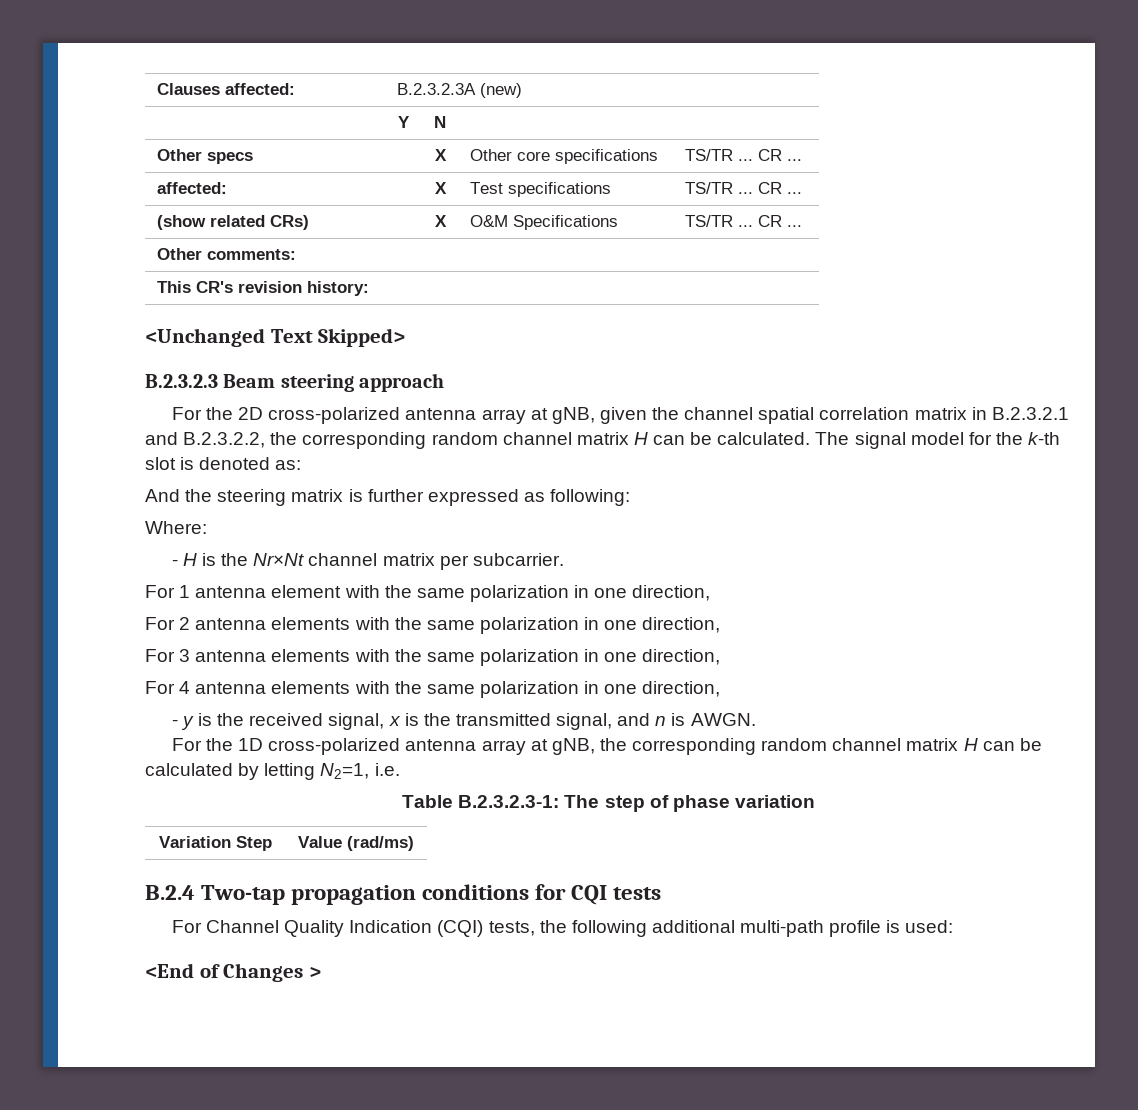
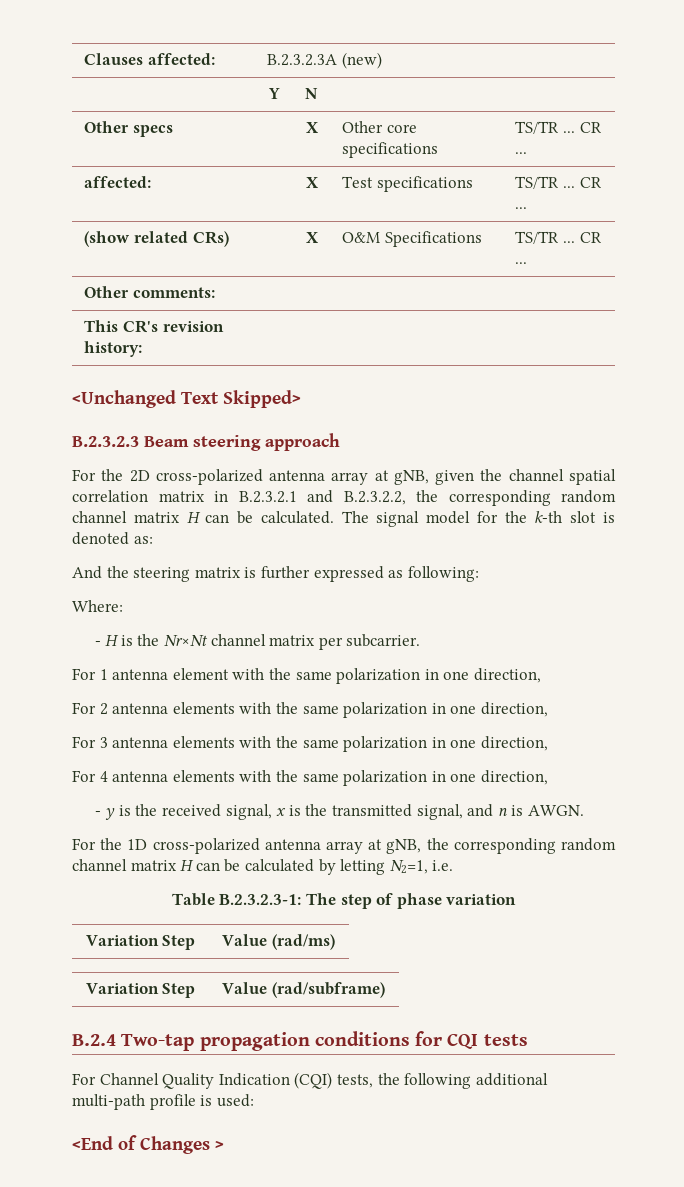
+ Variation Step | Value (rad/subframe)

